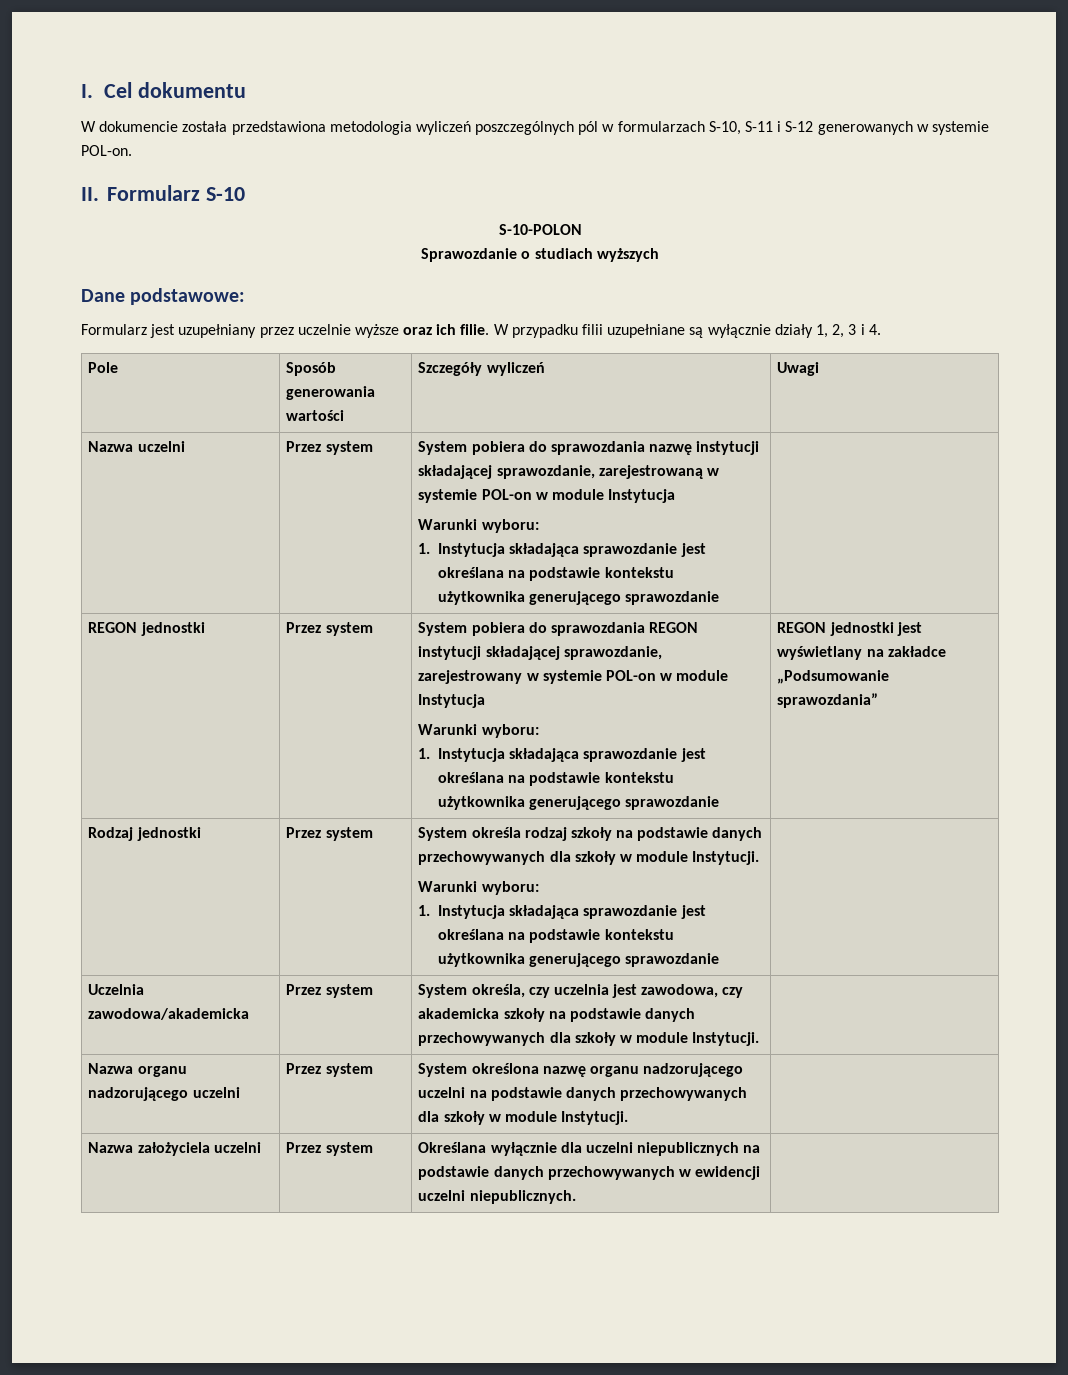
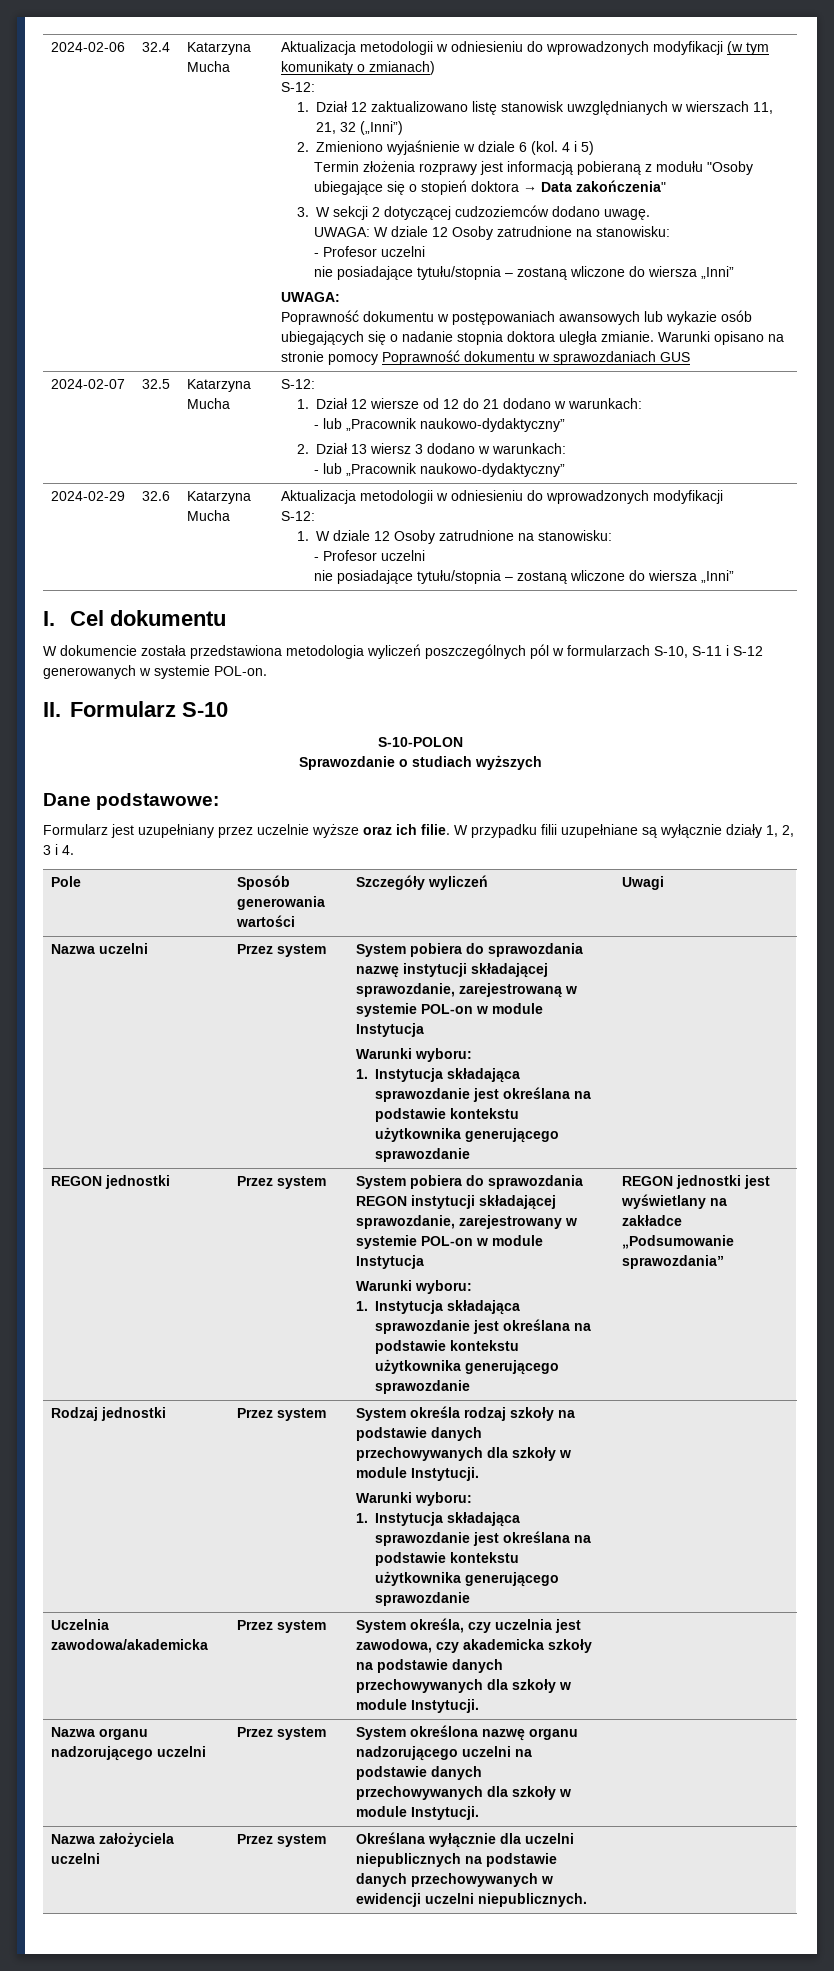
+ 2024-02-06 | 32.4 | Katarzyna Mucha | Aktualizacja metodologii w odniesieniu do wprowadzonych modyfikacji (w tym komunikaty o zmianach)
+ S-12:
+ 1. Dział 12 zaktualizowano listę stanowisk uwzględnianych w wierszach 11, 21, 32 („Inni”)
+ 2. Zmieniono wyjaśnienie w dziale 6 (kol. 4 i 5)
+ Termin złożenia rozprawy jest informacją pobieraną z modułu "Osoby ubiegające się o stopień doktora → Data zakończenia"
+ 3. W sekcji 2 dotyczącej cudzoziemców dodano uwagę.
+ UWAGA: W dziale 12 Osoby zatrudnione na stanowisku:
+ - Profesor uczelni
+ nie posiadające tytułu/stopnia – zostaną wliczone do wiersza „Inni”
+ UWAGA:
+ Poprawność dokumentu w postępowaniach awansowych lub wykazie osób ubiegających się o nadanie stopnia doktora uległa zmianie. Warunki opisano na stronie pomocy Poprawność dokumentu w sprawozdaniach GUS
+ 2024-02-07 | 32.5 | Katarzyna Mucha | S-12:
+ 1. Dział 12 wiersze od 12 do 21 dodano w warunkach:
+ - lub „Pracownik naukowo-dydaktyczny”
+ 2. Dział 13 wiersz 3 dodano w warunkach:
+ - lub „Pracownik naukowo-dydaktyczny”
+ 2024-02-29 | 32.6 | Katarzyna Mucha | Aktualizacja metodologii w odniesieniu do wprowadzonych modyfikacji
+ S-12:
+ 1. W dziale 12 Osoby zatrudnione na stanowisku:
+ - Profesor uczelni
+ nie posiadające tytułu/stopnia – zostaną wliczone do wiersza „Inni”

